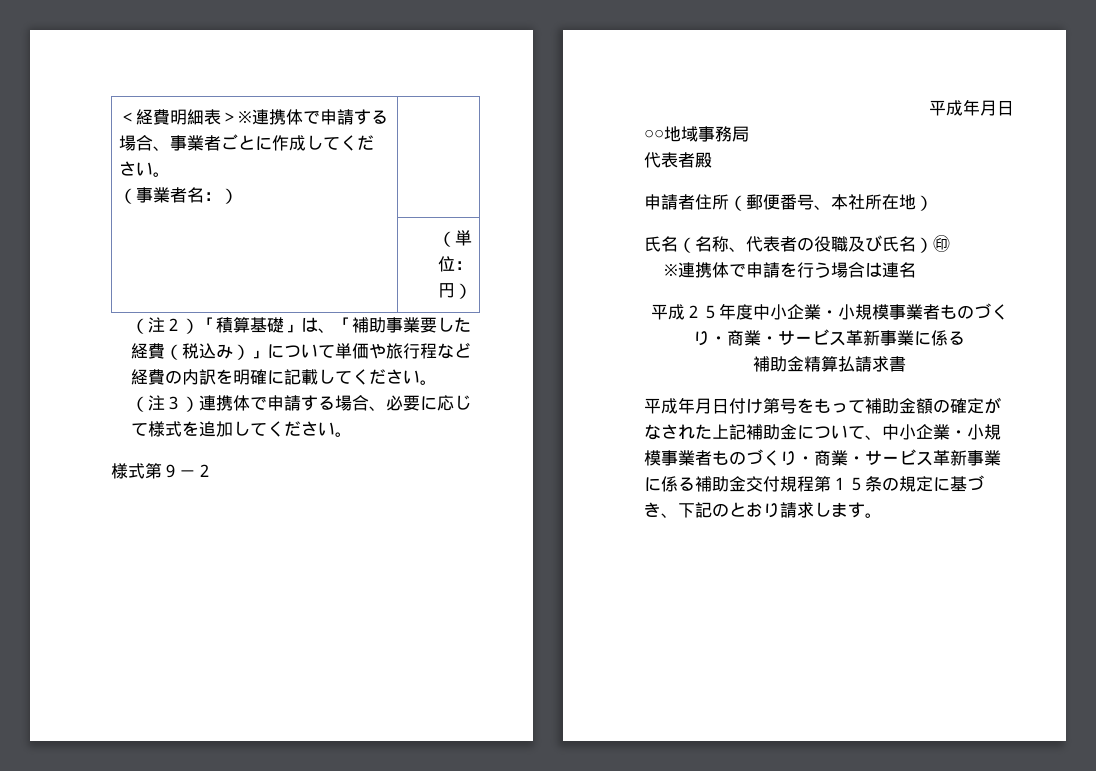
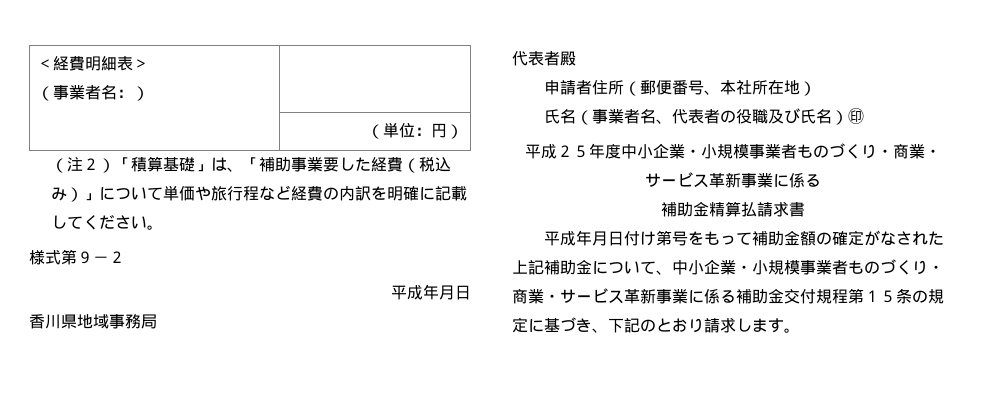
- ＜経費明細表＞※連携体で申請する場合、事業者ごとに作成してください。
+ ＜経費明細表＞
- （注３）連携体で申請する場合、必要に応じて様式を追加してください。
- ○○地域事務局
+ 香川県地域事務局
- 氏名（名称、代表者の役職及び氏名）㊞
+ 氏名（事業者名、代表者の役職及び氏名）㊞
- ※連携体で申請を行う場合は連名

